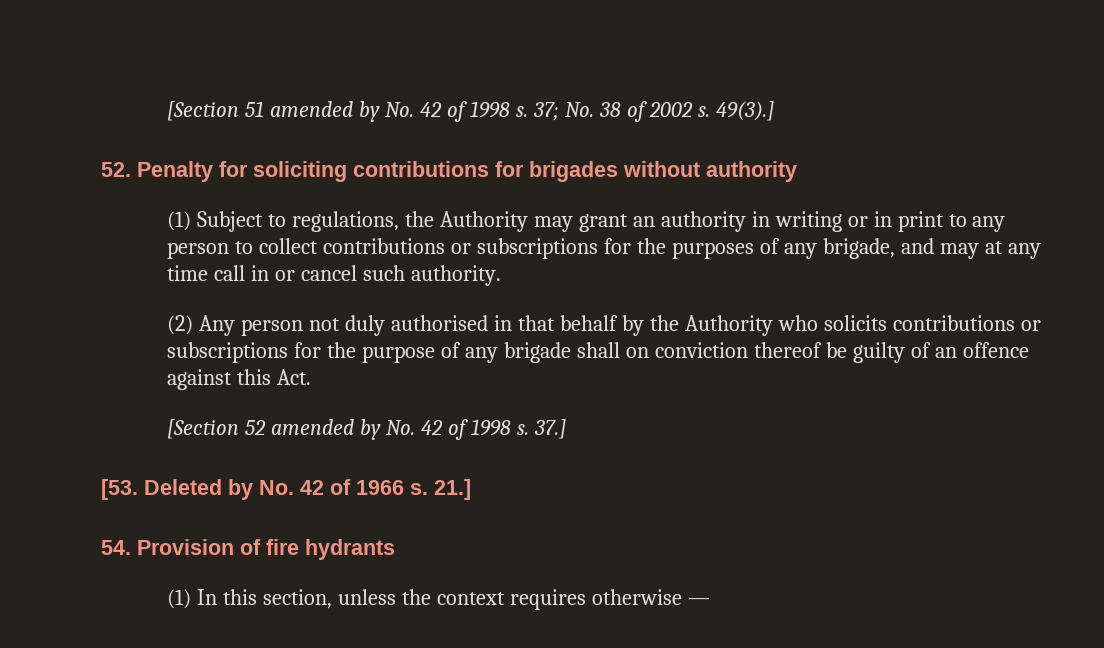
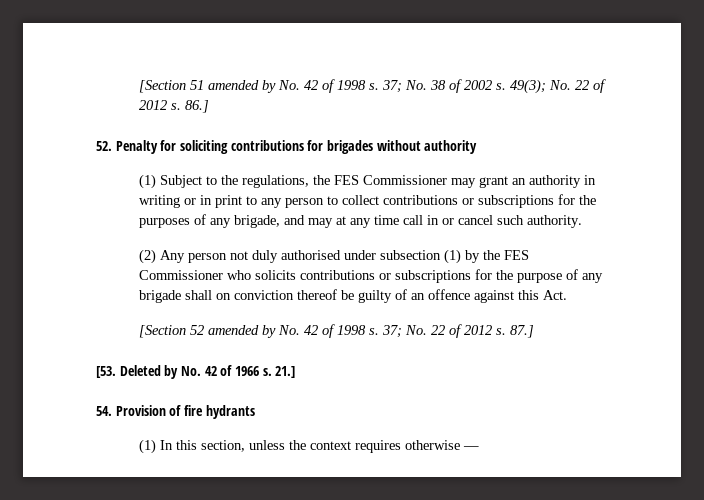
- 49(3).]
+ 49(3); No. 22 of 2012 s. 86.]
- (1) Subject to regulations, the Authority may grant an authority in writing or in print to any person to collect contributions or subscriptions for the purposes of any brigade, and may at any time call in or cancel such authority.
+ (1) Subject to the regulations, the FES Commissioner may grant an authority in writing or in print to any person to collect contributions or subscriptions for the purposes of any brigade, and may at any time call in or cancel such authority.
- (2) Any person not duly authorised in that behalf by the Authority who solicits contributions or subscriptions for the purpose of any brigade shall on conviction thereof be guilty of an offence against this Act.
+ (2) Any person not duly authorised under subsection (1) by the FES Commissioner who solicits contributions or subscriptions for the purpose of any brigade shall on conviction thereof be guilty of an offence against this Act.
- 37.]
+ 37; No. 22 of 2012 s. 87.]

